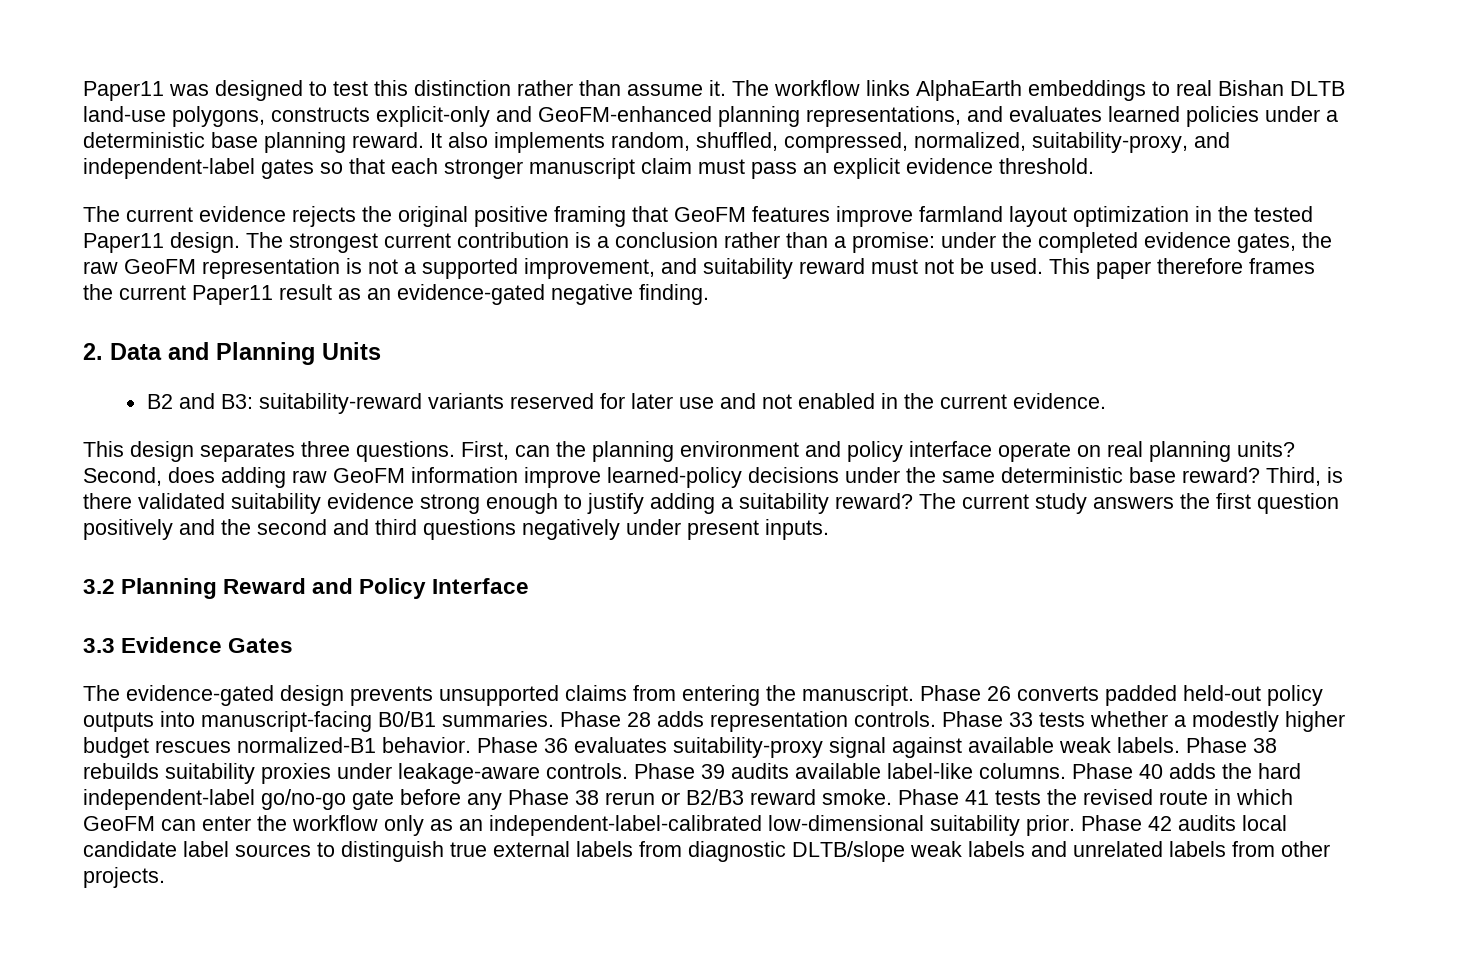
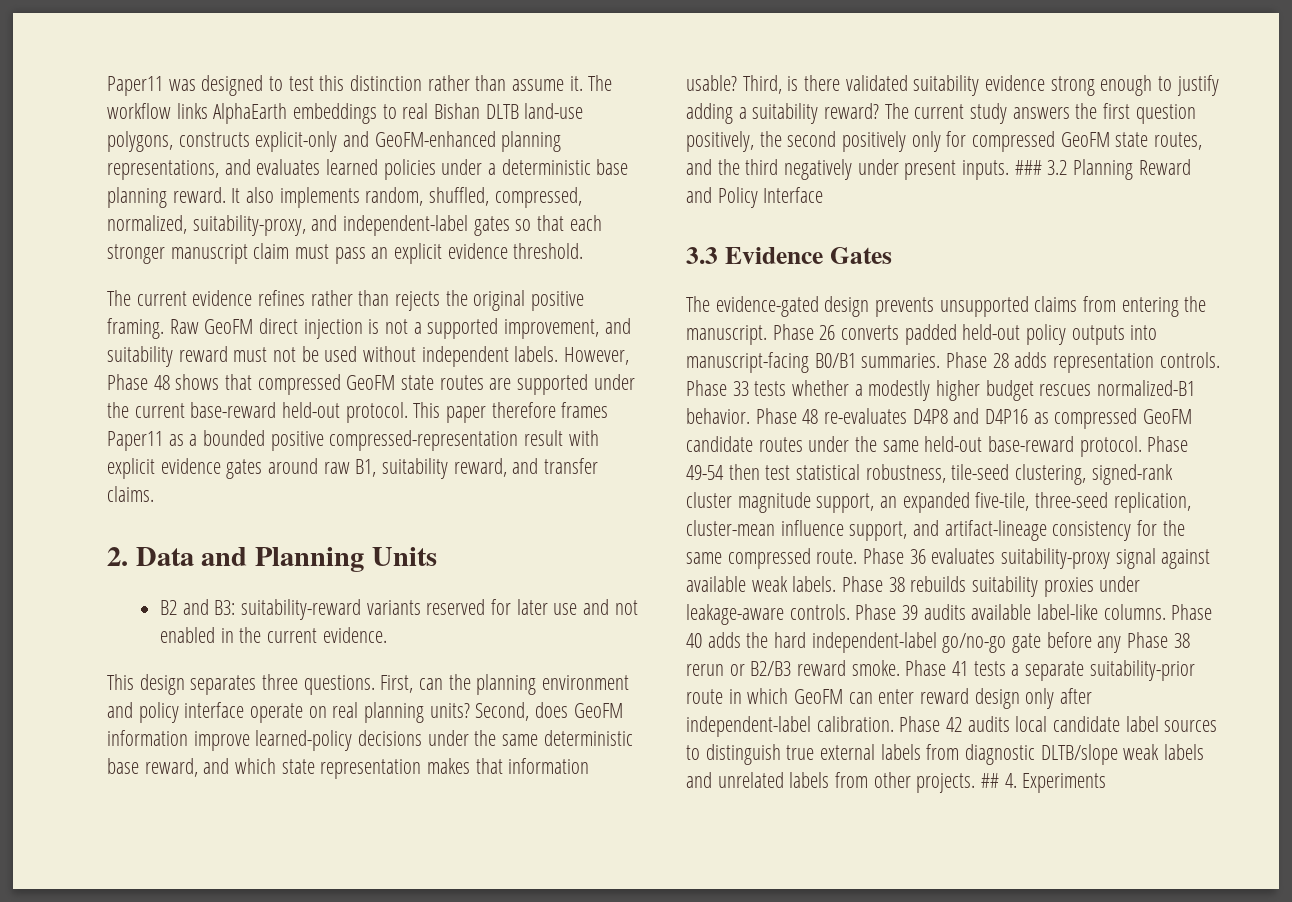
- The current evidence rejects the original positive framing that GeoFM features improve farmland layout optimization in the tested Paper11 design. The strongest current contribution is a conclusion rather than a promise: under the completed evidence gates, the raw GeoFM representation is not a supported improvement, and suitability reward must not be used. This paper therefore frames the current Paper11 result as an evidence-gated negative finding.
+ The current evidence refines rather than rejects the original positive framing. Raw GeoFM direct injection is not a supported improvement, and suitability reward must not be used without independent labels. However, Phase 48 shows that compressed GeoFM state routes are supported under the current base-reward held-out protocol. This paper therefore frames Paper11 as a bounded positive compressed-representation result with explicit evidence gates around raw B1, suitability reward, and transfer claims.
- Second, does adding raw GeoFM information improve learned-policy decisions under the same deterministic base reward?
+ Second, does GeoFM information improve learned-policy decisions under the same deterministic base reward, and which state representation makes that information usable?
- The current study answers the first question positively and the second and third questions negatively under present inputs.
- 3.2 Planning Reward and Policy Interface
+ The current study answers the first question positively, the second positively only for compressed GeoFM state routes, and the third negatively under present inputs. ### 3.2 Planning Reward and Policy Interface
- Phase 36 evaluates suitability-proxy signal against available weak labels.
+ Phase 48 re-evaluates D4P8 and D4P16 as compressed GeoFM candidate routes under the same held-out base-reward protocol. Phase 49-54 then test statistical robustness, tile-seed clustering, signed-rank cluster magnitude support, an expanded five-tile, three-seed replication, cluster-mean influence support, and artifact-lineage consistency for the same compressed route. Phase 36 evaluates suitability-proxy signal against available weak labels.
- Phase 41 tests the revised route in which GeoFM can enter the workflow only as an independent-label-calibrated low-dimensional suitability prior.
+ Phase 41 tests a separate suitability-prior route in which GeoFM can enter reward design only after independent-label calibration.
+ ## 4. Experiments

